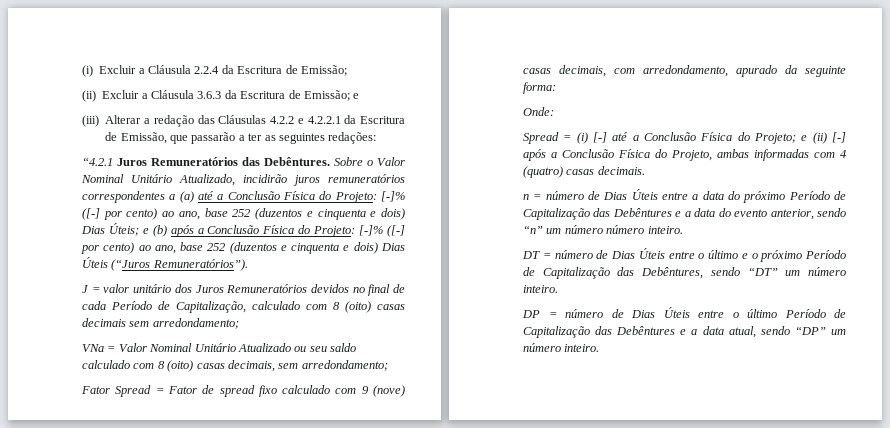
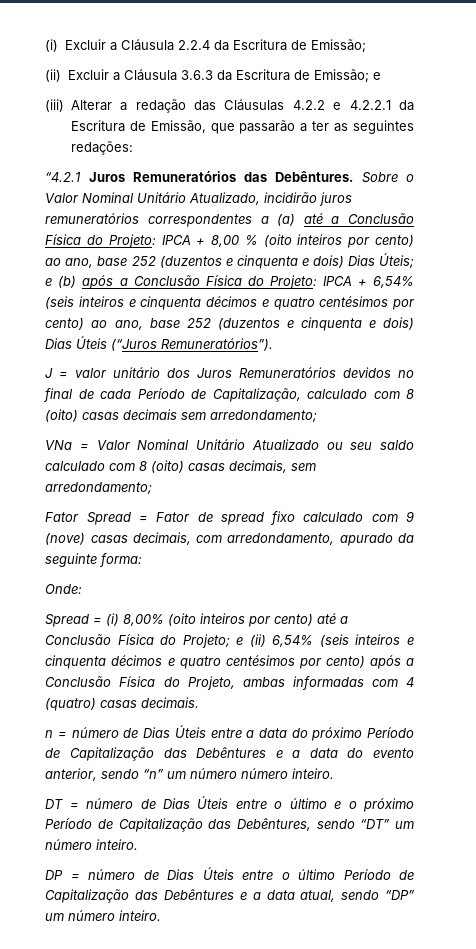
- Sobre o Valor Nominal Unitário Atualizado, incidirão juros remuneratórios correspondentes a (a) até a Conclusão Física do Projeto: [-]% ([-] por cento) ao ano, base 252 (duzentos e cinquenta e dois) Dias Úteis; e (b) após a Conclusão Física do Projeto: [-]% ([-] por cento) ao ano, base 252 (duzentos e cinquenta e dois) Dias Úteis (“Juros Remuneratórios”).
+ Sobre o Valor Nominal Unitário Atualizado, incidirão juros remuneratórios correspondentes a (a) até a Conclusão Física do Projeto: IPCA + 8,00 % (oito inteiros por cento) ao ano, base 252 (duzentos e cinquenta e dois) Dias Úteis; e (b) após a Conclusão Física do Projeto: IPCA + 6,54% (seis inteiros e cinquenta décimos e quatro centésimos por cento) ao ano, base 252 (duzentos e cinquenta e dois) Dias Úteis (“Juros Remuneratórios”).
- Spread = (i) [-] até a Conclusão Física do Projeto; e (ii) [-] após a Conclusão Física do Projeto, ambas informadas com 4 (quatro) casas decimais.
+ Spread = (i) 8,00% (oito inteiros por cento) até a Conclusão Física do Projeto; e (ii) 6,54% (seis inteiros e cinquenta décimos e quatro centésimos por cento) após a Conclusão Física do Projeto, ambas informadas com 4 (quatro) casas decimais.

